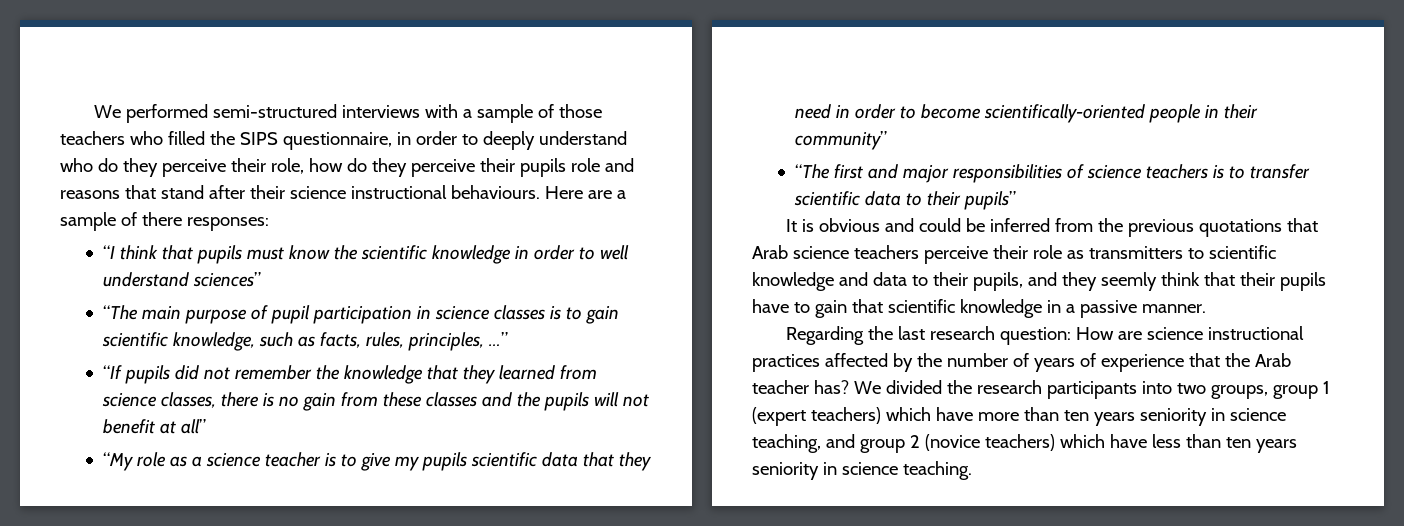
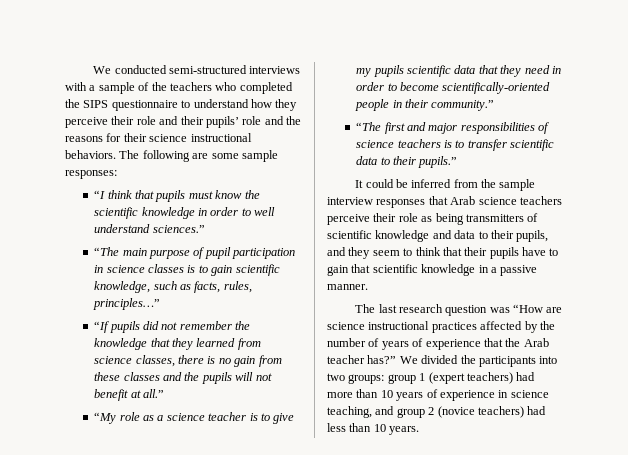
- We performed semi-structured interviews with a sample of those teachers who filled the SIPS questionnaire, in order to deeply understand who do they perceive their role, how do they perceive their pupils role and reasons that stand after their science instructional behaviours. Here are a sample of there responses:
+ We conducted semi-structured interviews with a sample of the teachers who completed the SIPS questionnaire to understand how they perceive their role and their pupils’ role and the reasons for their science instructional behaviors. The following are some sample responses:
- “I think that pupils must know the scientific knowledge in order to well understand sciences”
+ “I think that pupils must know the scientific knowledge in order to well understand sciences.”
- “The main purpose of pupil participation in science classes is to gain scientific knowledge, such as facts, rules, principles, …”
+ “The main purpose of pupil participation in science classes is to gain scientific knowledge, such as facts, rules, principles…”
- “If pupils did not remember the knowledge that they learned from science classes, there is no gain from these classes and the pupils will not benefit at all”
+ “If pupils did not remember the knowledge that they learned from science classes, there is no gain from these classes and the pupils will not benefit at all.”
- “My role as a science teacher is to give my pupils scientific data that they need in order to become scientifically-oriented people in their community”
+ “My role as a science teacher is to give my pupils scientific data that they need in order to become scientifically-oriented people in their community.”
- “The first and major responsibilities of science teachers is to transfer scientific data to their pupils”
+ “The first and major responsibilities of science teachers is to transfer scientific data to their pupils.”
- It is obvious and could be inferred from the previous quotations that Arab science teachers perceive their role as transmitters to scientific knowledge and data to their pupils, and they seemly think that their pupils have to gain that scientific knowledge in a passive manner.
+ It could be inferred from the sample interview responses that Arab science teachers perceive their role as being transmitters of scientific knowledge and data to their pupils, and they seem to think that their pupils have to gain that scientific knowledge in a passive manner.
- Regarding the last research question: How are science instructional practices affected by the number of years of experience that the Arab teacher has?
+ The last research question was “How are science instructional practices affected by the number of years of experience that the Arab teacher has?”
- We divided the research participants into two groups, group 1 (expert teachers) which have more than ten years seniority in science teaching, and group 2 (novice teachers) which have less than ten years seniority in science teaching.
+ We divided the participants into two groups: group 1 (expert teachers) had more than 10 years of experience in science teaching, and group 2 (novice teachers) had less than 10 years.

